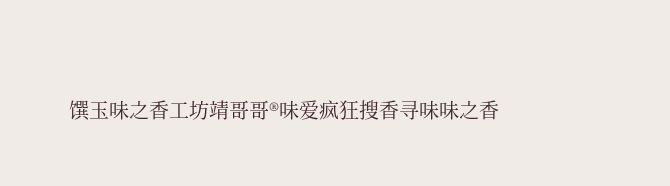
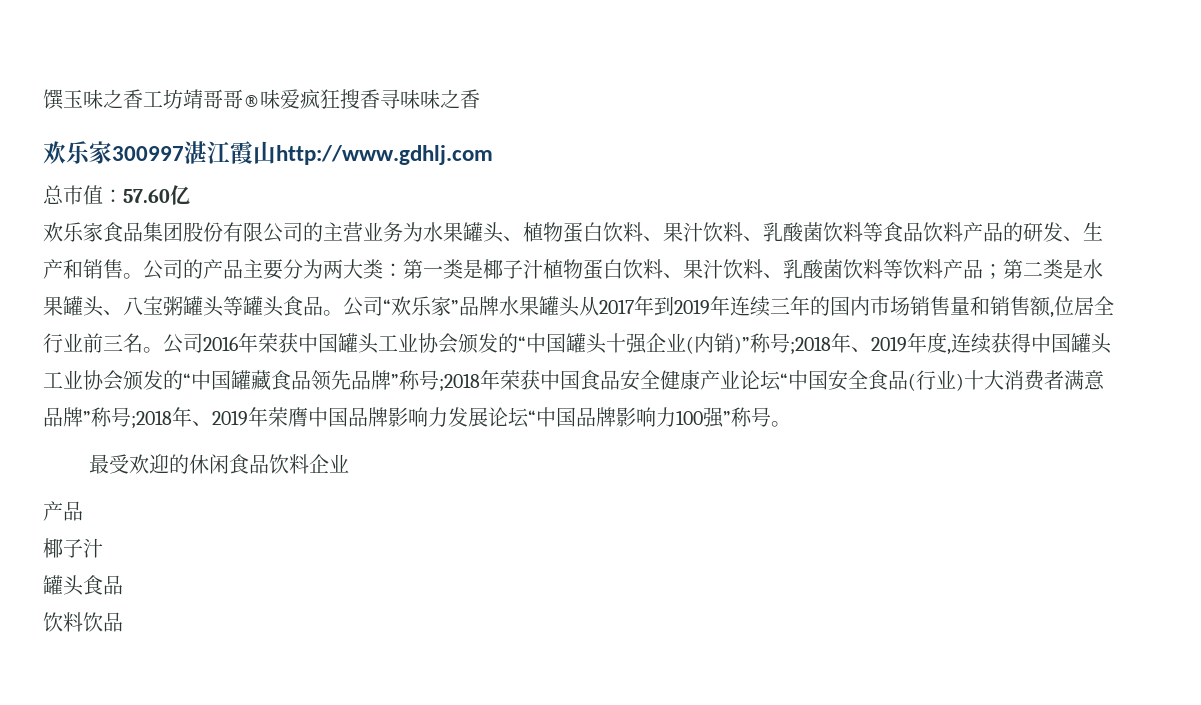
+ 欢乐家300997湛江霞山http://www.gdhlj.com
+ 总市值：57.60亿
+ 欢乐家食品集团股份有限公司的主营业务为水果罐头、植物蛋白饮料、果汁饮料、乳酸菌饮料等食品饮料产品的研发、生产和销售。公司的产品主要分为两大类：第一类是椰子汁植物蛋白饮料、果汁饮料、乳酸菌饮料等饮料产品；第二类是水果罐头、八宝粥罐头等罐头食品。公司“欢乐家”品牌水果罐头从2017年到2019年连续三年的国内市场销售量和销售额,位居全行业前三名。公司2016年荣获中国罐头工业协会颁发的“中国罐头十强企业(内销)”称号;2018年、2019年度,连续获得中国罐头工业协会颁发的“中国罐藏食品领先品牌”称号;2018年荣获中国食品安全健康产业论坛“中国安全食品(行业)十大消费者满意品牌”称号;2018年、2019年荣膺中国品牌影响力发展论坛“中国品牌影响力100强”称号。
+ 最受欢迎的休闲食品饮料企业
+ 产品
+ 椰子汁
+ 罐头食品
+ 饮料饮品

